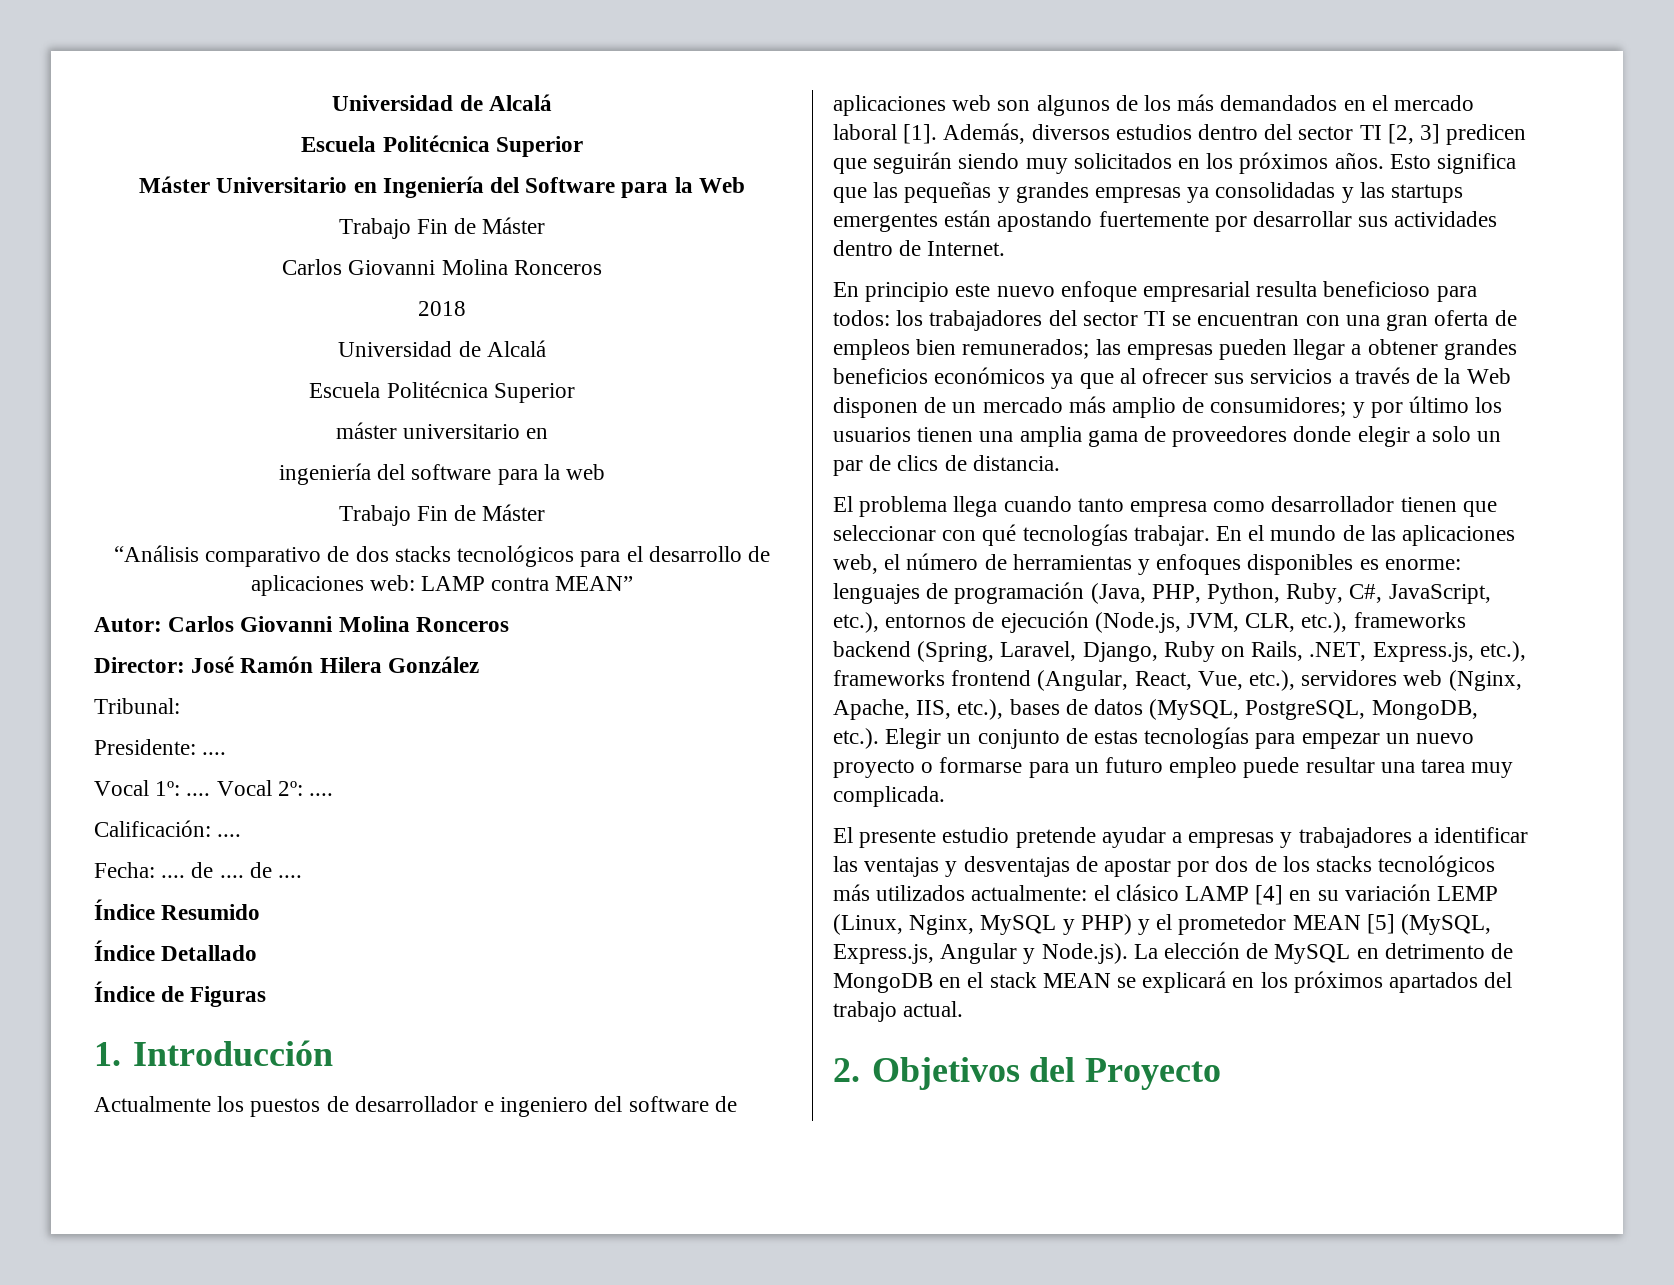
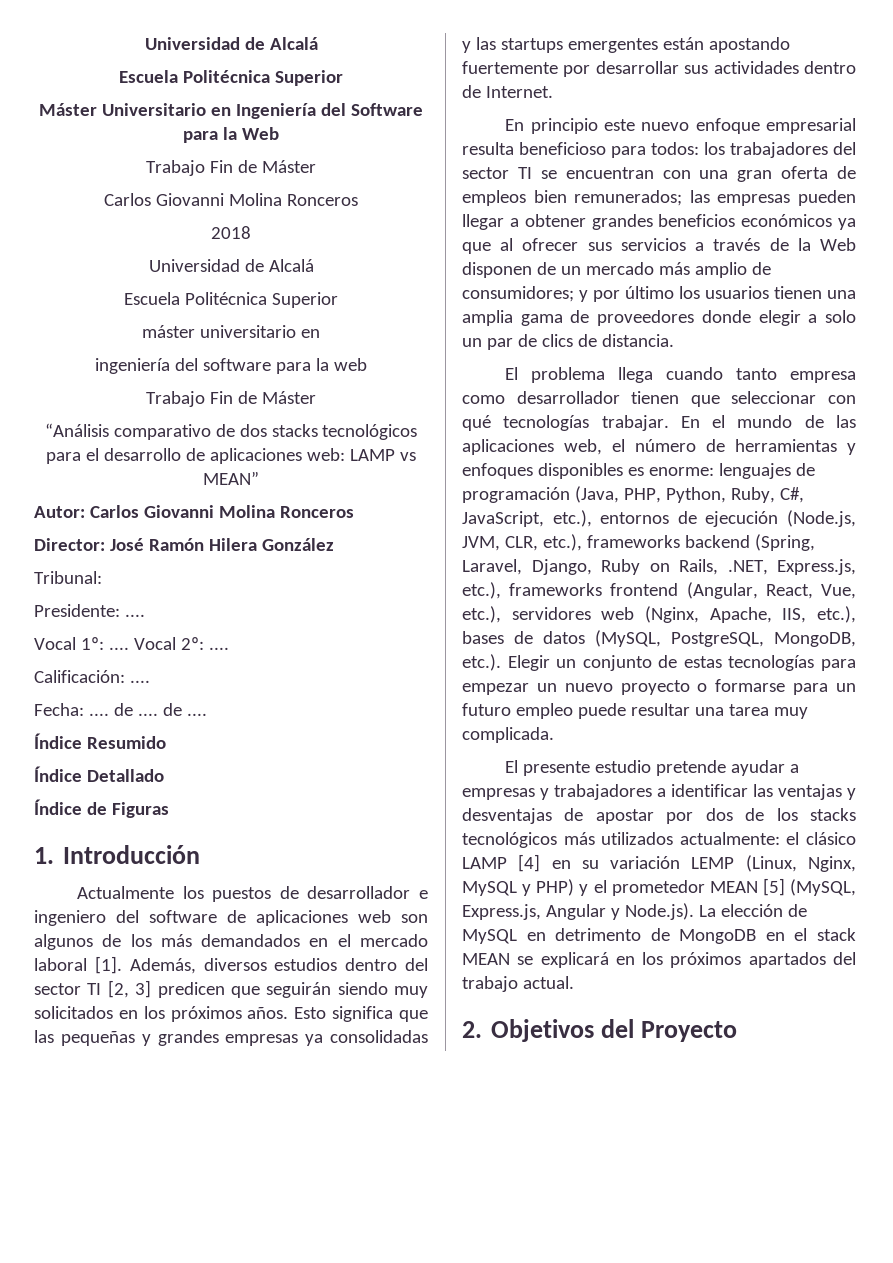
- “Análisis comparativo de dos stacks tecnológicos para el desarrollo de aplicaciones web: LAMP contra MEAN”
+ “Análisis comparativo de dos stacks tecnológicos para el desarrollo de aplicaciones web: LAMP vs MEAN”

